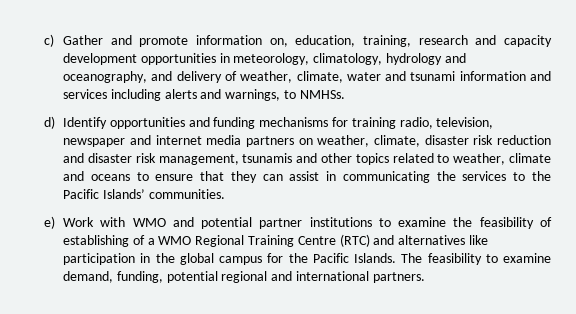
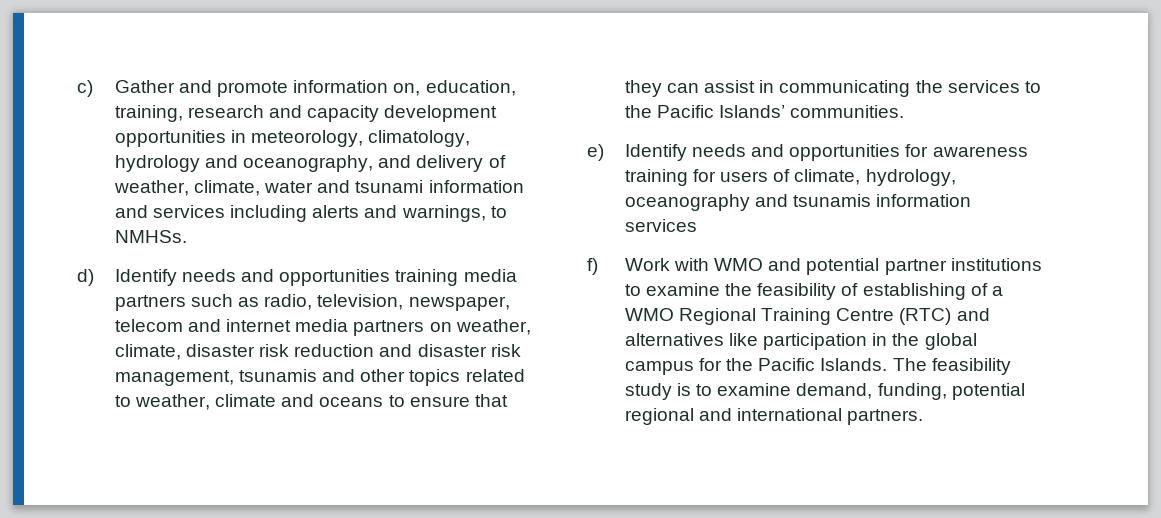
- d) Identify opportunities and funding mechanisms for training radio, television, newspaper and internet media partners on weather, climate, disaster risk reduction and disaster risk management, tsunamis and other topics related to weather, climate and oceans to ensure that they can assist in communicating the services to the Pacific Islands’ communities.
+ d) Identify needs and opportunities training media partners such as radio, television, newspaper, telecom and internet media partners on weather, climate, disaster risk reduction and disaster risk management, tsunamis and other topics related to weather, climate and oceans to ensure that they can assist in communicating the services to the Pacific Islands’ communities.
- e) Work with WMO and potential partner institutions to examine the feasibility of establishing of a WMO Regional Training Centre (RTC) and alternatives like participation in the global campus for the Pacific Islands.
+ e) Identify needs and opportunities for awareness training for users of climate, hydrology, oceanography and tsunamis information services
+ f) Work with WMO and potential partner institutions to examine the feasibility of establishing of a WMO Regional Training Centre (RTC) and alternatives like participation in the global campus for the Pacific Islands.
- The feasibility to examine demand, funding, potential regional and international partners.
+ The feasibility study is to examine demand, funding, potential regional and international partners.

